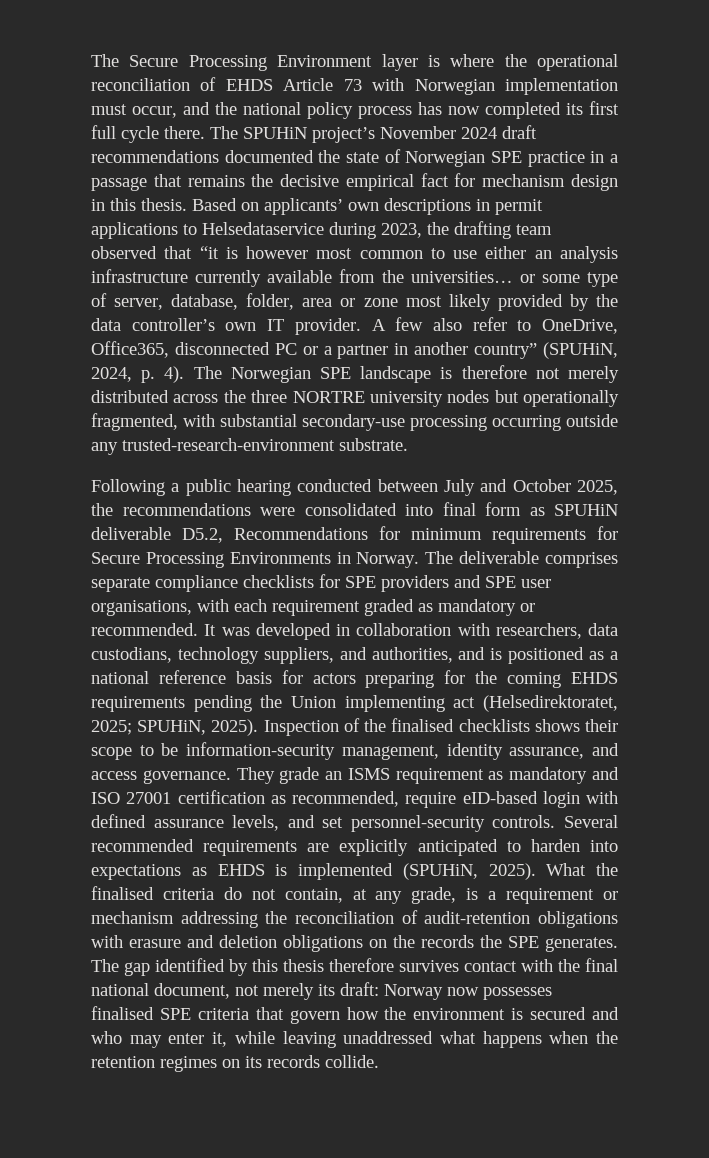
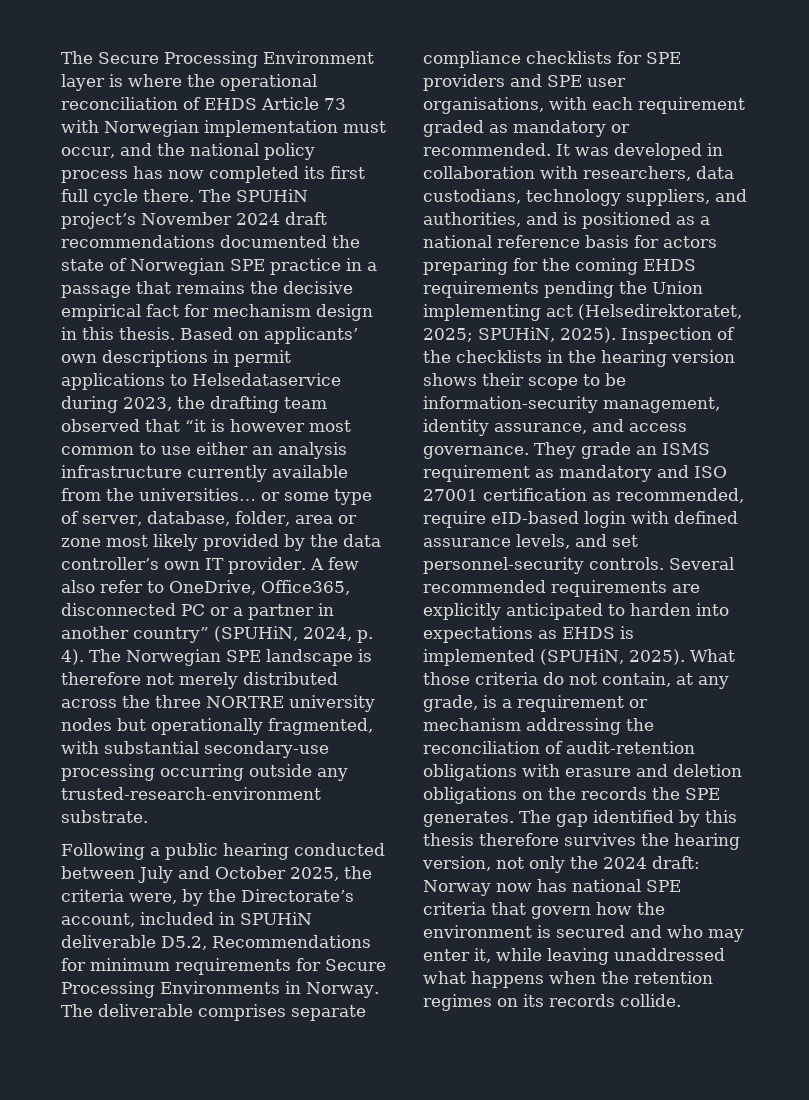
- Following a public hearing conducted between July and October 2025, the recommendations were consolidated into final form as SPUHiN deliverable D5.2, Recommendations for minimum requirements for Secure Processing Environments in Norway.
+ Following a public hearing conducted between July and October 2025, the criteria were, by the Directorate’s account, included in SPUHiN deliverable D5.2, Recommendations for minimum requirements for Secure Processing Environments in Norway.
- Inspection of the finalised checklists shows their scope to be information-security management, identity assurance, and access governance.
+ Inspection of the checklists in the hearing version shows their scope to be information-security management, identity assurance, and access governance.
- What the finalised criteria do not contain, at any grade, is a requirement or mechanism addressing the reconciliation of audit-retention obligations with erasure and deletion obligations on the records the SPE generates.
+ What those criteria do not contain, at any grade, is a requirement or mechanism addressing the reconciliation of audit-retention obligations with erasure and deletion obligations on the records the SPE generates.
- The gap identified by this thesis therefore survives contact with the final national document, not merely its draft: Norway now possesses finalised SPE criteria that govern how the environment is secured and who may enter it, while leaving unaddressed what happens when the retention regimes on its records collide.
+ The gap identified by this thesis therefore survives the hearing version, not only the 2024 draft: Norway now has national SPE criteria that govern how the environment is secured and who may enter it, while leaving unaddressed what happens when the retention regimes on its records collide.

